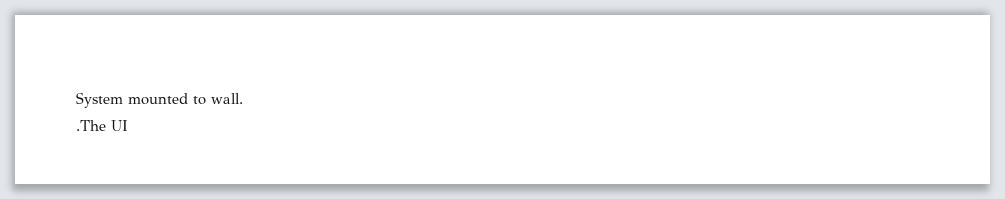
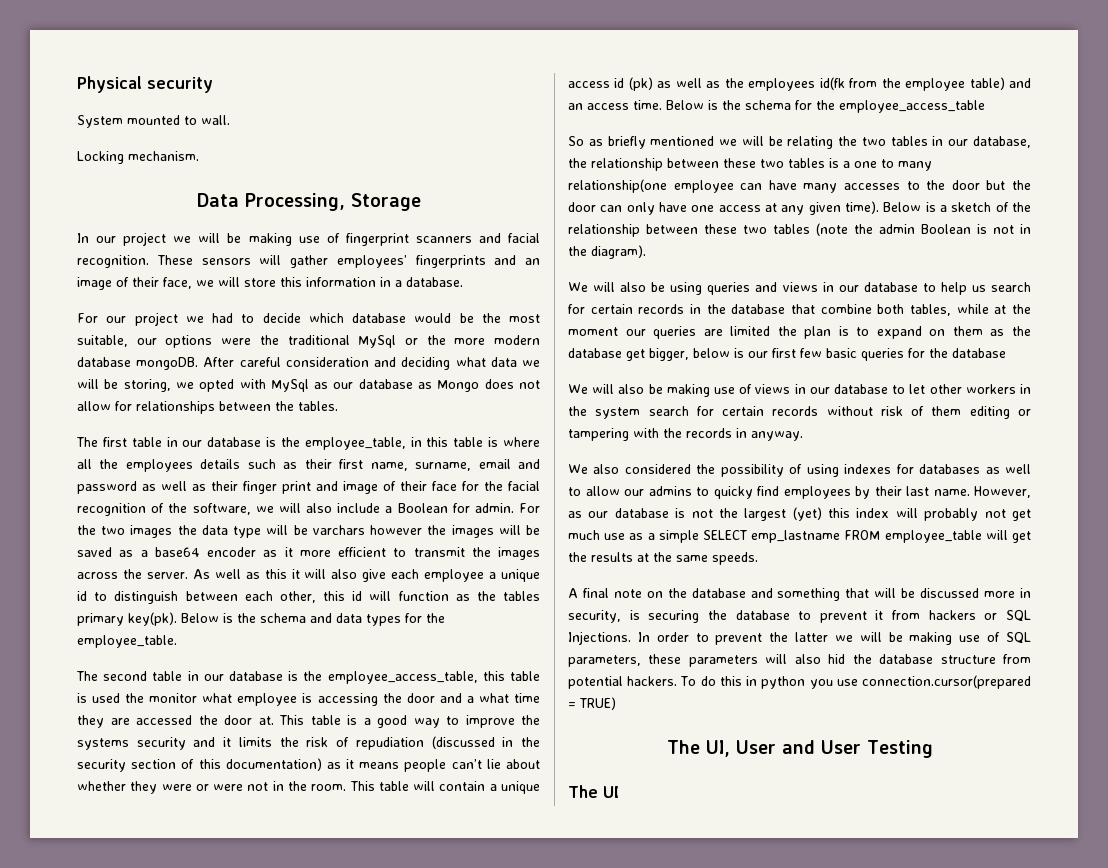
+ Physical security
- .The UI
+ Locking mechanism.
+ Data Processing, Storage
+ In our project we will be making use of fingerprint scanners and facial recognition. These sensors will gather employees’ fingerprints and an image of their face, we will store this information in a database.
+ For our project we had to decide which database would be the most suitable, our options were the traditional MySql or the more modern database mongoDB. After careful consideration and deciding what data we will be storing, we opted with MySql as our database as Mongo does not allow for relationships between the tables.
+ The first table in our database is the employee_table, in this table is where all the employees details such as their first name, surname, email and password as well as their finger print and image of their face for the facial recognition of the software, we will also include a Boolean for admin. For the two images the data type will be varchars however the images will be saved as a base64 encoder as it more efficient to transmit the images across the server. As well as this it will also give each employee a unique id to distinguish between each other, this id will function as the tables primary key(pk). Below is the schema and data types for the employee_table.
+ The second table in our database is the employee_access_table, this table is used the monitor what employee is accessing the door and a what time they are accessed the door at. This table is a good way to improve the systems security and it limits the risk of repudiation (discussed in the security section of this documentation) as it means people can’t lie about whether they were or were not in the room. This table will contain a unique access id (pk) as well as the employees id(fk from the employee table) and an access time. Below is the schema for the employee_access_table
+ So as briefly mentioned we will be relating the two tables in our database, the relationship between these two tables is a one to many relationship(one employee can have many accesses to the door but the door can only have one access at any given time). Below is a sketch of the relationship between these two tables (note the admin Boolean is not in the diagram).
+ We will also be using queries and views in our database to help us search for certain records in the database that combine both tables, while at the moment our queries are limited the plan is to expand on them as the database get bigger, below is our first few basic queries for the database
+ We will also be making use of views in our database to let other workers in the system search for certain records without risk of them editing or tampering with the records in anyway.
+ We also considered the possibility of using indexes for databases as well to allow our admins to quicky find employees by their last name. However, as our database is not the largest (yet) this index will probably not get much use as a simple SELECT emp_lastname FROM employee_table will get the results at the same speeds.
+ A final note on the database and something that will be discussed more in security, is securing the database to prevent it from hackers or SQL Injections. In order to prevent the latter we will be making use of SQL parameters, these parameters will also hid the database structure from potential hackers. To do this in python you use connection.cursor(prepared = TRUE)
+ The UI, User and User Testing
+ The UI

